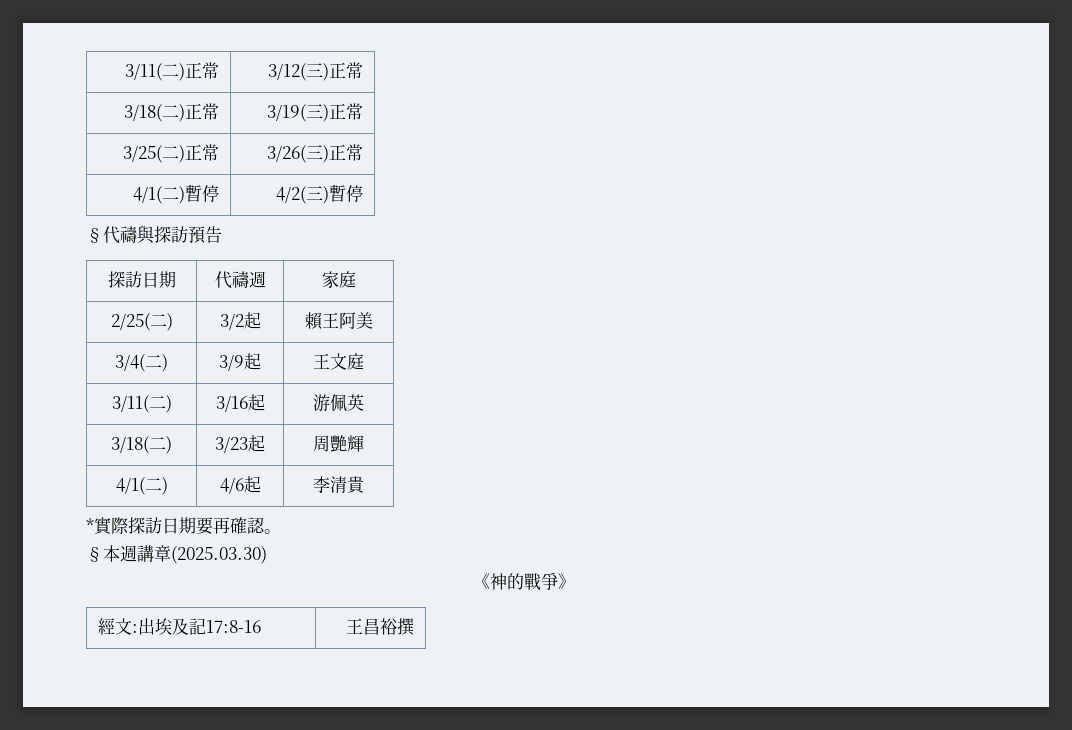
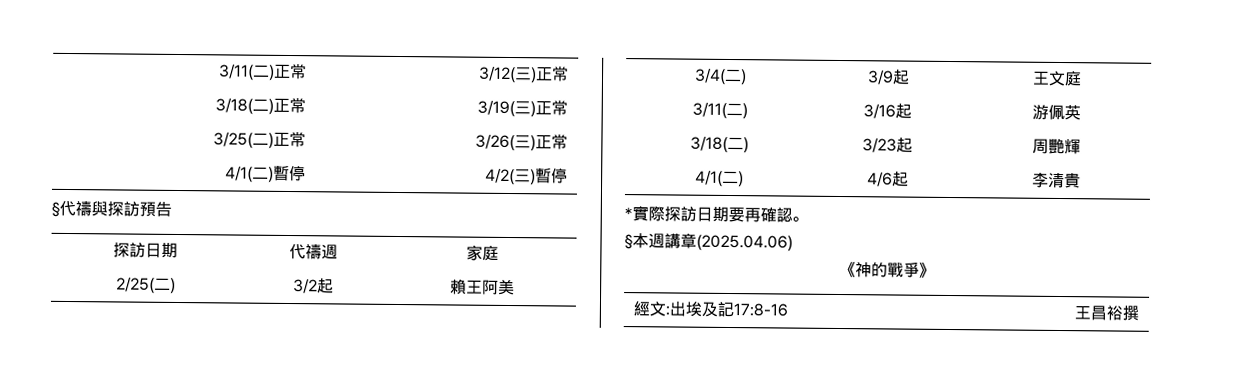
- §本週講章(2025.03.30)
+ §本週講章(2025.04.06)

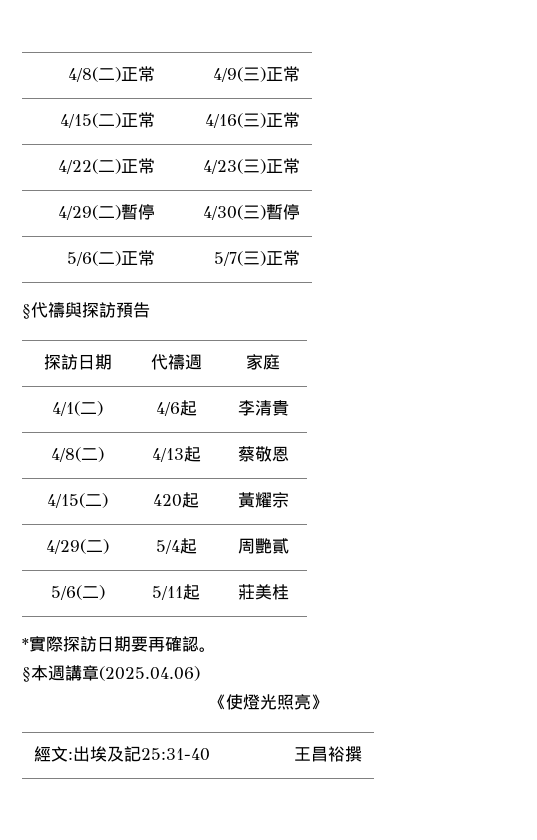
- 3/11(二)正常 | 3/12(三)正常
- 3/18(二)正常 | 3/19(三)正常
- 3/25(二)正常 | 3/26(三)正常
- 4/1(二)暫停 | 4/2(三)暫停
+ 4/8(二)正常 | 4/9(三)正常
+ 4/15(二)正常 | 4/16(三)正常
+ 4/22(二)正常 | 4/23(三)正常
+ 4/29(二)暫停 | 4/30(三)暫停
+ 5/6(二)正常 | 5/7(三)正常
- 2/25(二) | 3/2起 | 賴王阿美
- 3/4(二) | 3/9起 | 王文庭
- 3/11(二) | 3/16起 | 游佩英
- 3/18(二) | 3/23起 | 周艷輝
+ 4/8(二) | 4/13起 | 蔡敬恩
+ 4/15(二) | 420起 | 黃耀宗
+ 4/29(二) | 5/4起 | 周艷貳
+ 5/6(二) | 5/11起 | 莊美桂
- 《神的戰爭》
+ 《使燈光照亮》
- 經文:出埃及記17:8-16 | 王昌裕撰
+ 經文:出埃及記25:31-40 | 王昌裕撰

